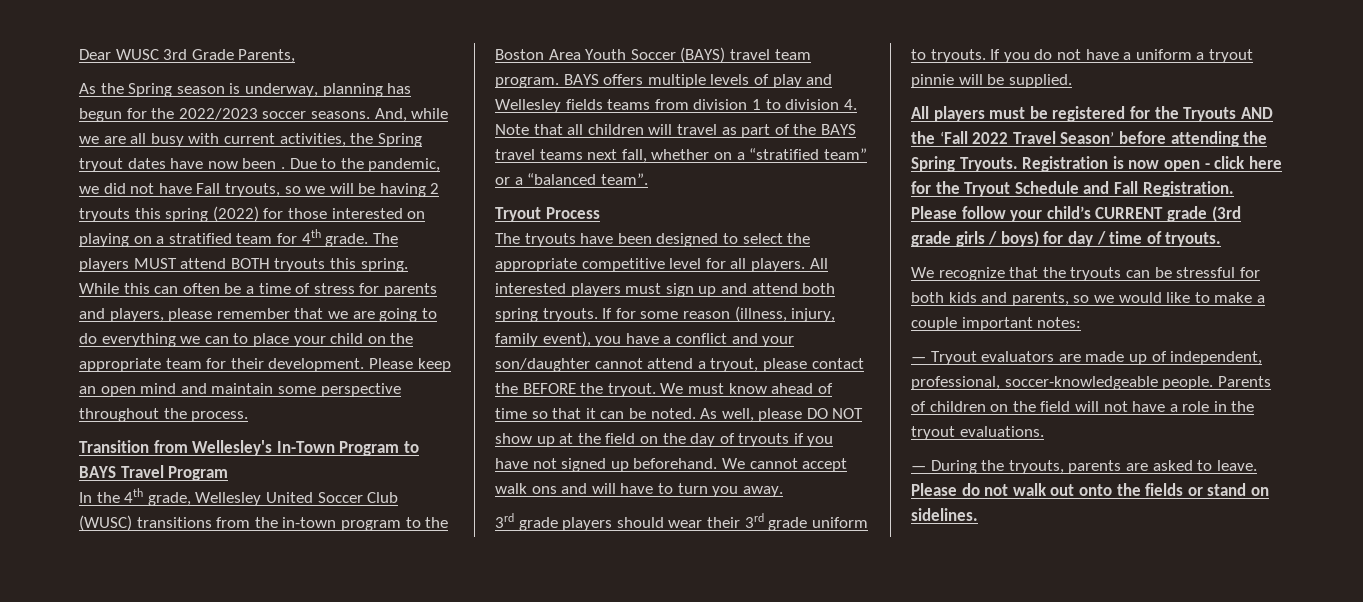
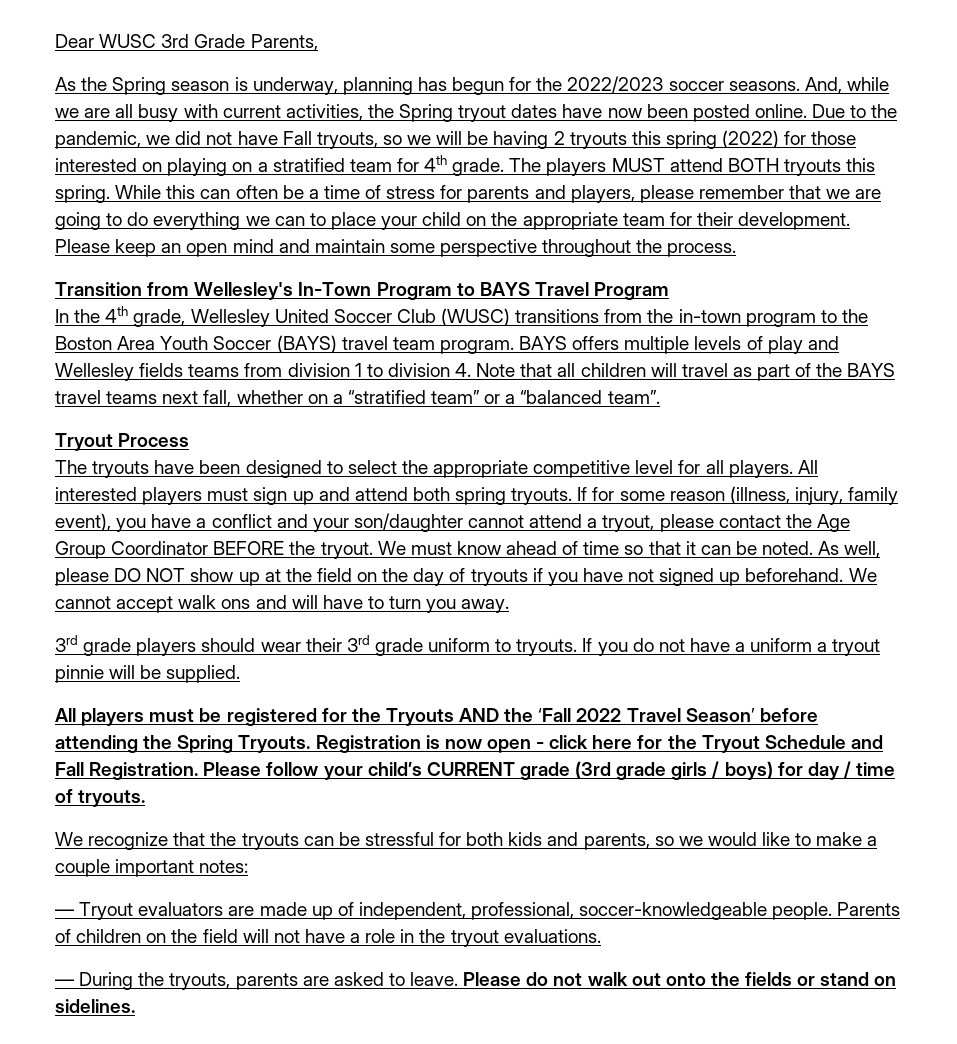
- And, while we are all busy with current activities, the Spring tryout dates have now been .
+ And, while we are all busy with current activities, the Spring tryout dates have now been posted online.
- If for some reason (illness, injury, family event), you have a conflict and your son/daughter cannot attend a tryout, please contact the BEFORE the tryout.
+ If for some reason (illness, injury, family event), you have a conflict and your son/daughter cannot attend a tryout, please contact the Age Group Coordinator BEFORE the tryout.

